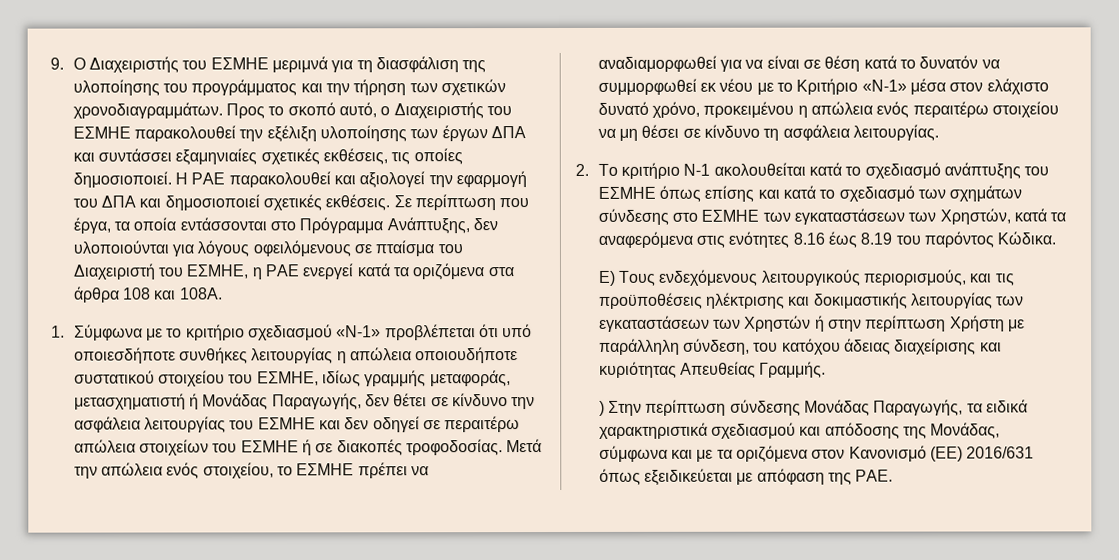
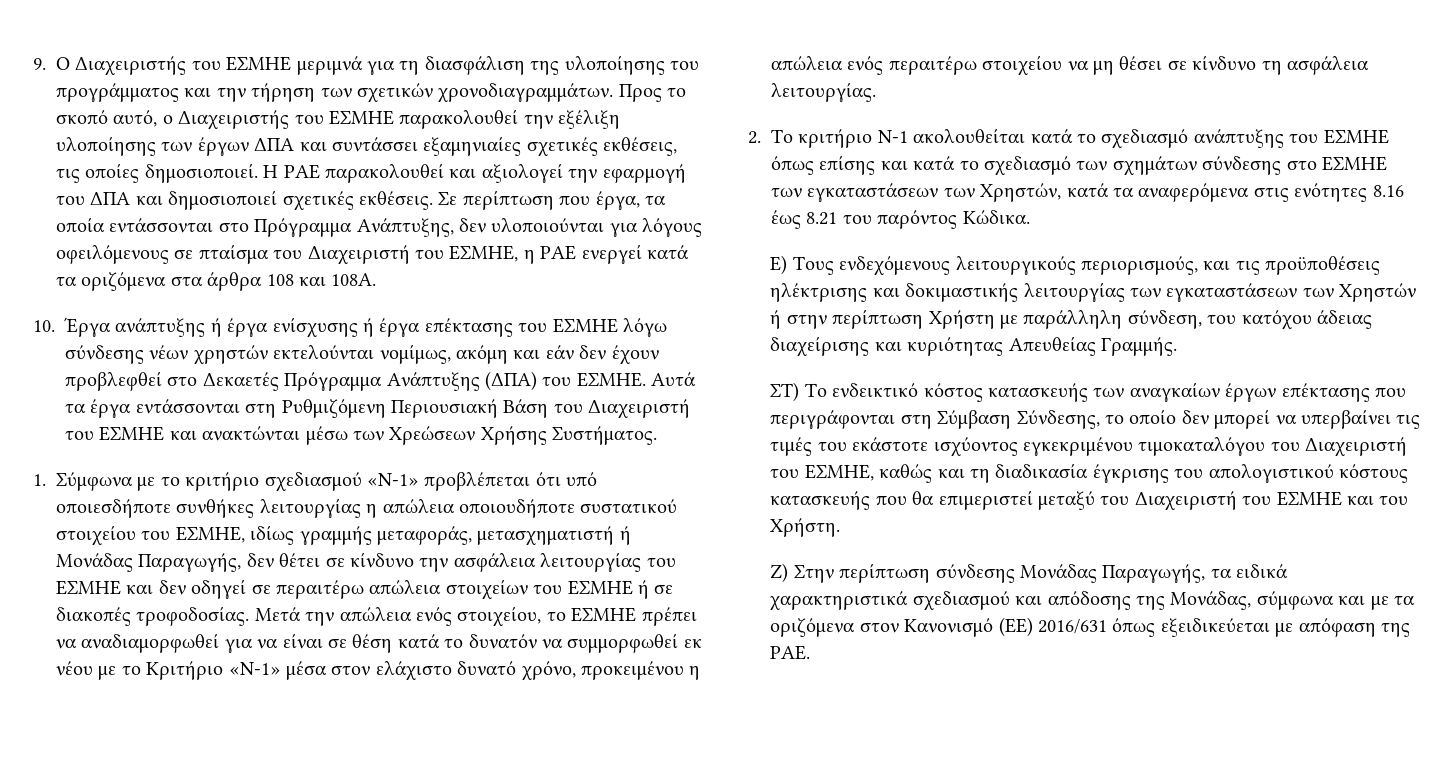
+ 10. Έργα ανάπτυξης ή έργα ενίσχυσης ή έργα επέκτασης του ΕΣΜΗΕ λόγω σύνδεσης νέων χρηστών εκτελούνται νομίμως, ακόμη και εάν δεν έχουν προβλεφθεί στο Δεκαετές Πρόγραμμα Ανάπτυξης (ΔΠΑ) του ΕΣΜΗΕ. Αυτά τα έργα εντάσσονται στη Ρυθμιζόμενη Περιουσιακή Βάση του Διαχειριστή του ΕΣΜΗΕ και ανακτώνται μέσω των Χρεώσεων Χρήσης Συστήματος.
- 2. Το κριτήριο N-1 ακολουθείται κατά το σχεδιασμό ανάπτυξης του ΕΣΜΗΕ όπως επίσης και κατά το σχεδιασμό των σχημάτων σύνδεσης στο ΕΣΜΗΕ των εγκαταστάσεων των Χρηστών, κατά τα αναφερόμενα στις ενότητες 8.16 έως 8.19 του παρόντος Κώδικα.
+ 2. Το κριτήριο N-1 ακολουθείται κατά το σχεδιασμό ανάπτυξης του ΕΣΜΗΕ όπως επίσης και κατά το σχεδιασμό των σχημάτων σύνδεσης στο ΕΣΜΗΕ των εγκαταστάσεων των Χρηστών, κατά τα αναφερόμενα στις ενότητες 8.16 έως 8.21 του παρόντος Κώδικα.
- ) Στην περίπτωση σύνδεσης Μονάδας Παραγωγής, τα ειδικά χαρακτηριστικά σχεδιασμού και απόδοσης της Μονάδας, σύμφωνα και με τα οριζόμενα στον Κανονισμό (ΕΕ) 2016/631 όπως εξειδικεύεται με απόφαση της ΡΑΕ.
+ ΣΤ) Το ενδεικτικό κόστος κατασκευής των αναγκαίων έργων επέκτασης που περιγράφονται στη Σύμβαση Σύνδεσης, το οποίο δεν μπορεί να υπερβαίνει τις τιμές του εκάστοτε ισχύοντος εγκεκριμένου τιμοκαταλόγου του Διαχειριστή του ΕΣΜΗΕ, καθώς και τη διαδικασία έγκρισης του απολογιστικού κόστους κατασκευής που θα επιμεριστεί μεταξύ του Διαχειριστή του ΕΣΜΗΕ και του Χρήστη.
+ Ζ) Στην περίπτωση σύνδεσης Μονάδας Παραγωγής, τα ειδικά χαρακτηριστικά σχεδιασμού και απόδοσης της Μονάδας, σύμφωνα και με τα οριζόμενα στον Κανονισμό (ΕΕ) 2016/631 όπως εξειδικεύεται με απόφαση της ΡΑΕ.

